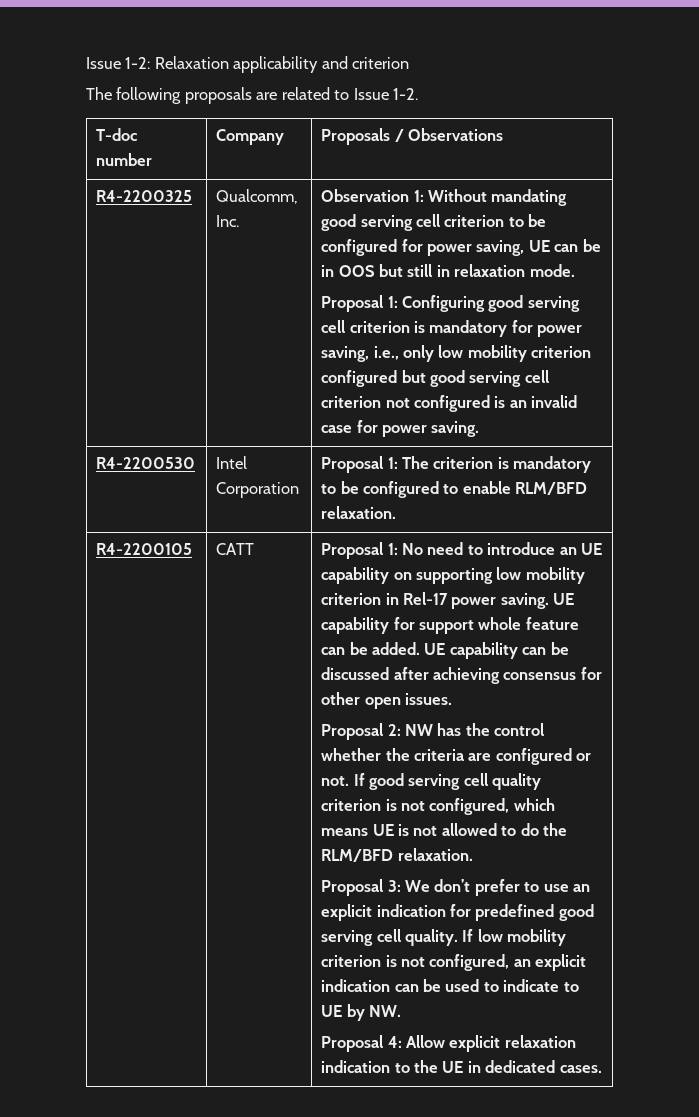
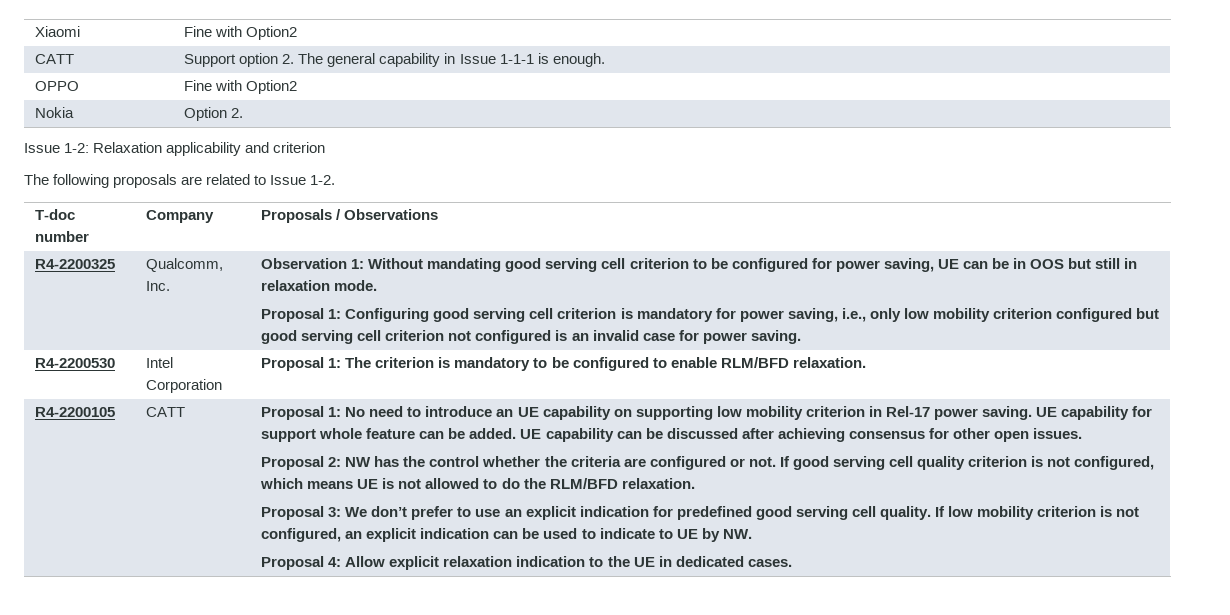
+ Xiaomi | Fine with Option2
+ CATT | Support option 2. The general capability in Issue 1-1-1 is enough.
+ OPPO | Fine with Option2
+ Nokia | Option 2.

